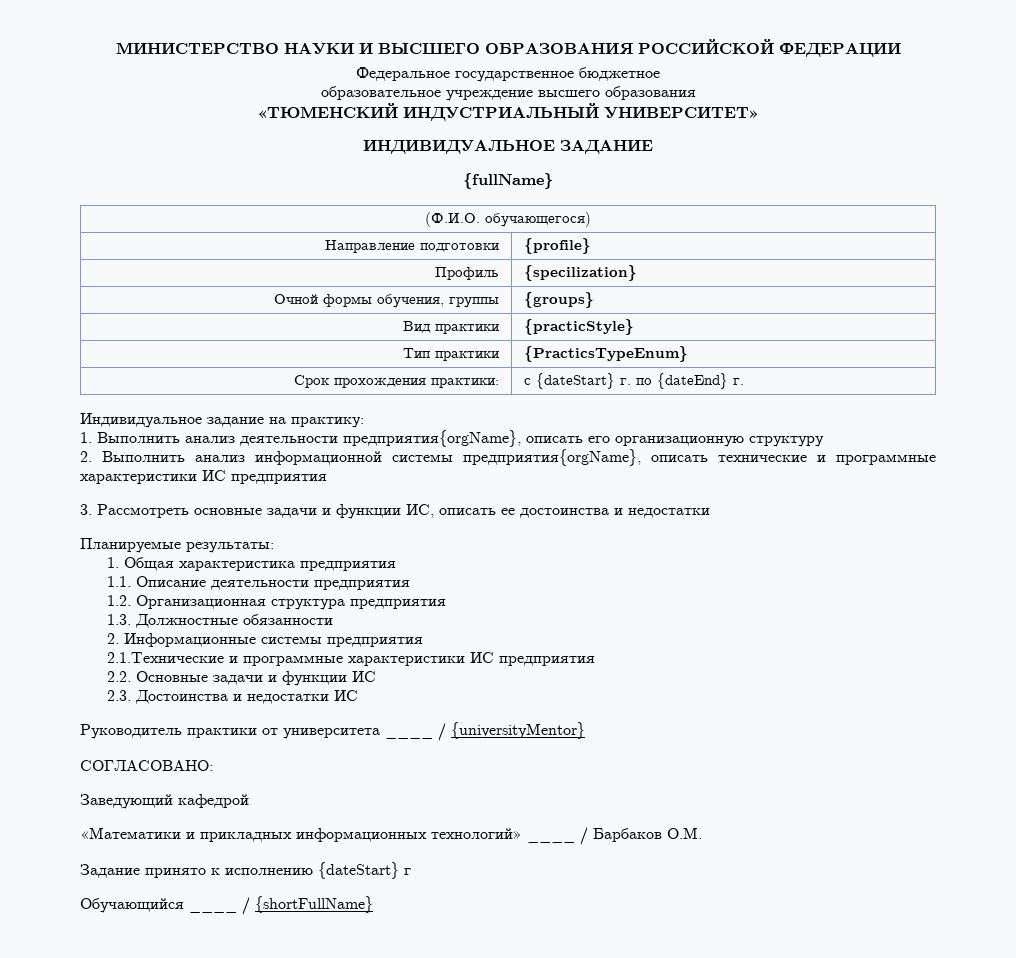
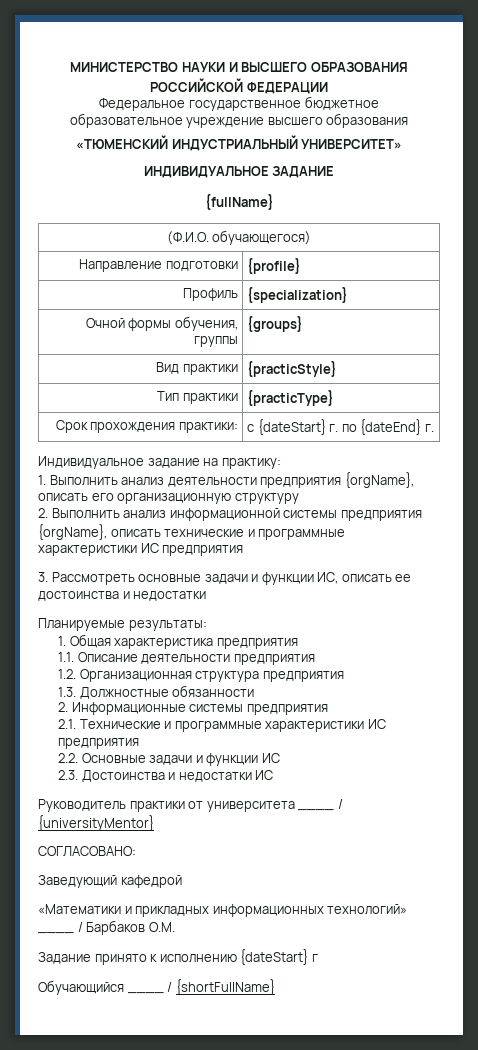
- Профиль | {specilization}
+ Профиль | {specialization}
- Тип практики | {PracticsTypeEnum}
+ Тип практики | {practicType}
- 1. Выполнить анализ деятельности предприятия{orgName}, описать его организационную структуру
+ 1. Выполнить анализ деятельности предприятия {orgName}, описать его организационную структуру
- 2. Выполнить анализ информационной системы предприятия{orgName}, описать технические и программные характеристики ИС предприятия
+ 2. Выполнить анализ информационной системы предприятия {orgName}, описать технические и программные характеристики ИС предприятия
- 2.1.Технические и программные характеристики ИС предприятия
+ 2.1. Технические и программные характеристики ИС предприятия

